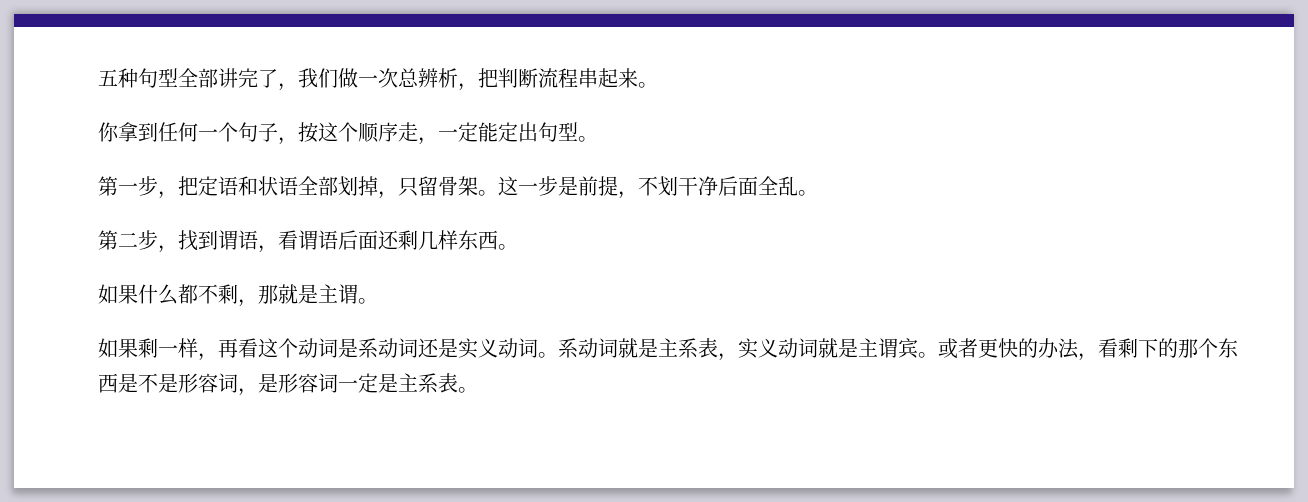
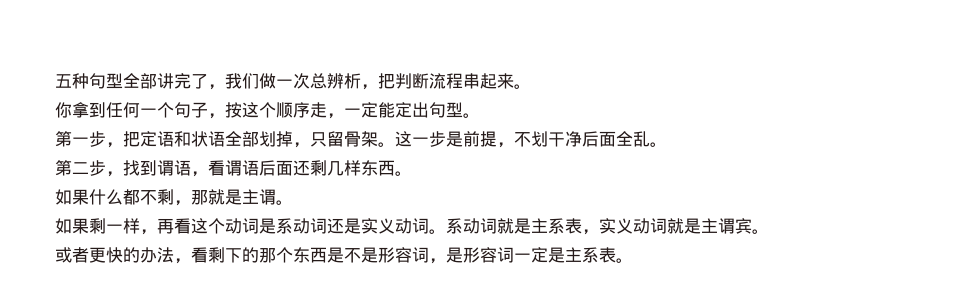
- 系动词就是主系表，实义动词就是主谓宾。或者更快的办法，看剩下的那个东西是不是形容词，是形容词一定是主系表。
+ 系动词就是主系表，实义动词就是主谓宾。
+ 或者更快的办法，看剩下的那个东西是不是形容词，是形容词一定是主系表。

